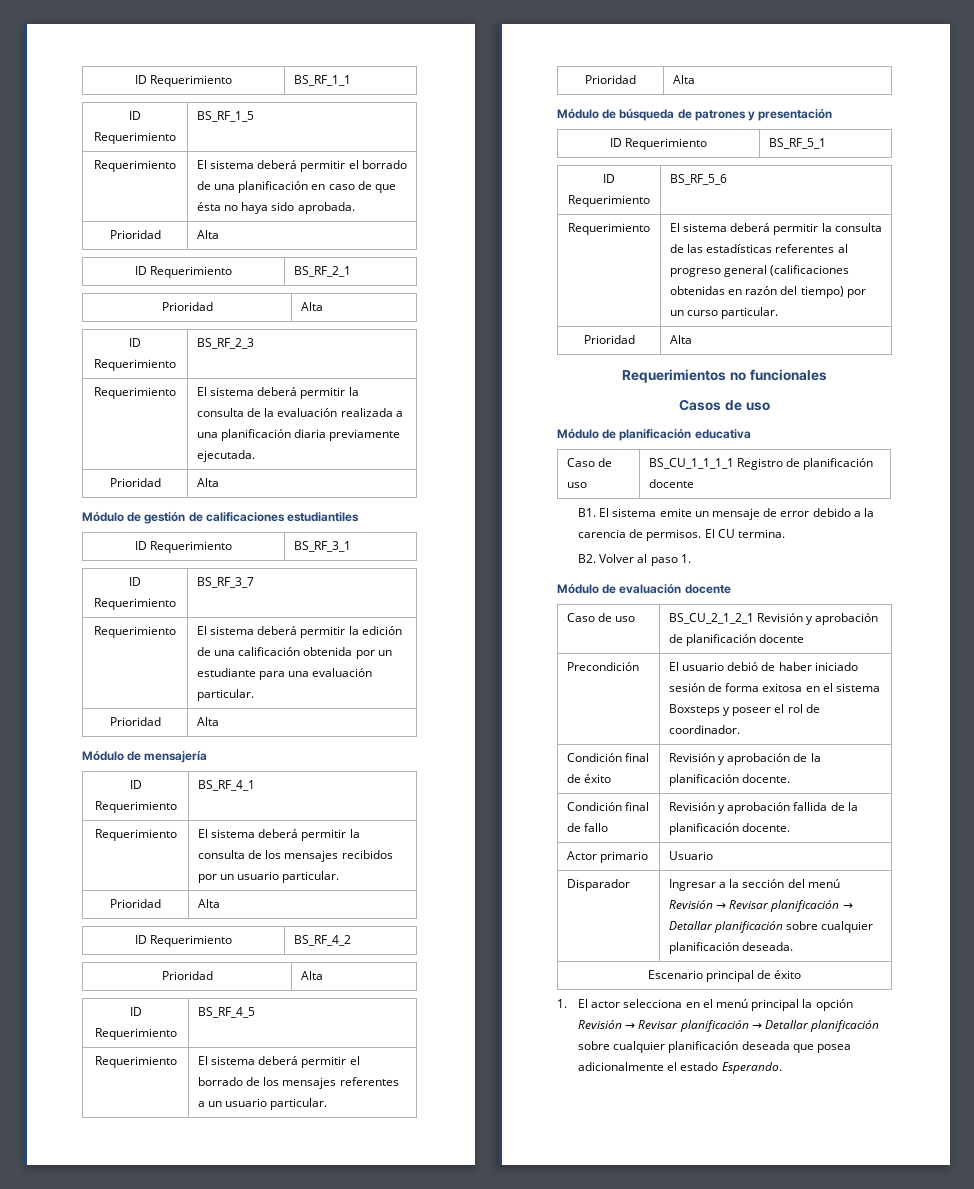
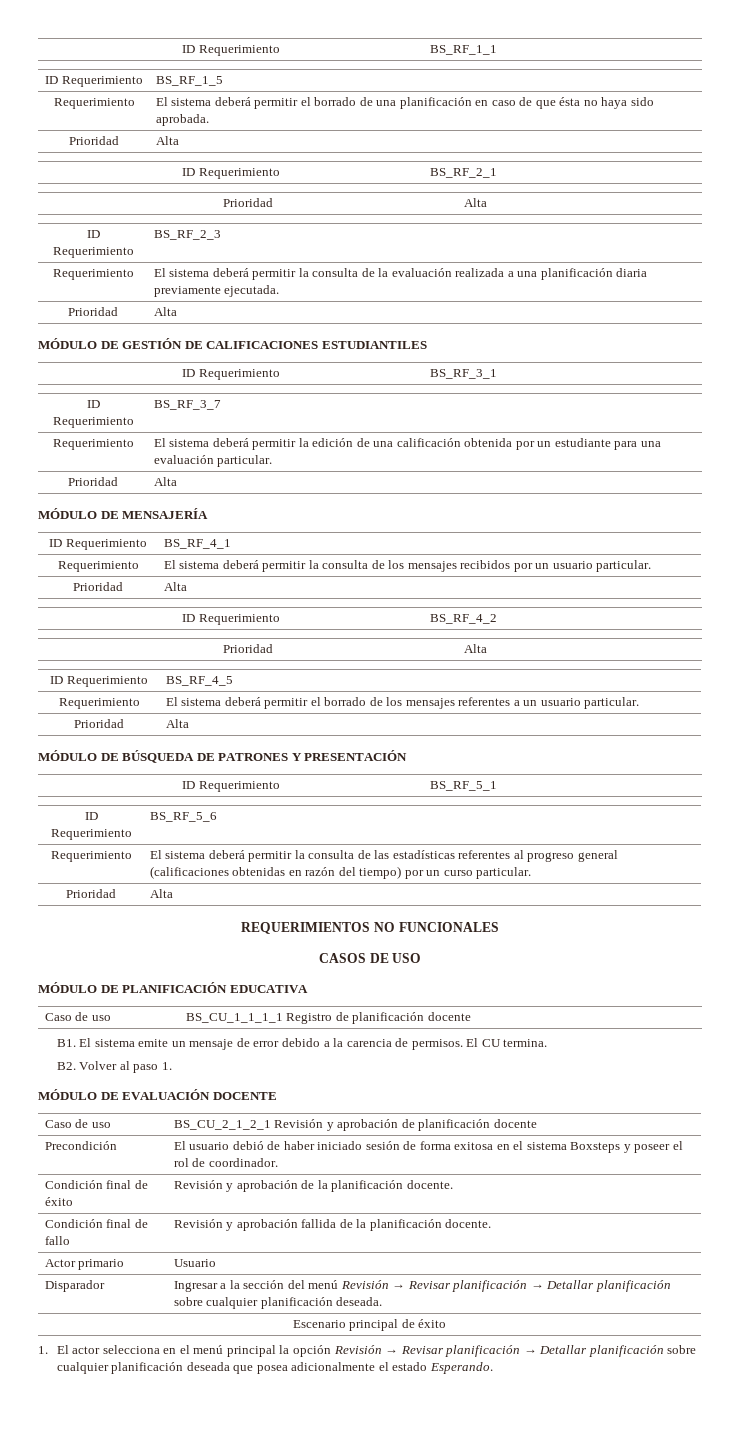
- Módulo de gestión de calificaciones estudiantiles
+ MÓDULO DE GESTIÓN DE CALIFICACIONES ESTUDIANTILES
- Módulo de mensajería
+ MÓDULO DE MENSAJERÍA
- Módulo de búsqueda de patrones y presentación
+ MÓDULO DE BÚSQUEDA DE PATRONES Y PRESENTACIÓN
- Requerimientos no funcionales
- Casos de uso
- Módulo de planificación educativa
+ REQUERIMIENTOS NO FUNCIONALES
+ CASOS DE USO
+ MÓDULO DE PLANIFICACIÓN EDUCATIVA
- Módulo de evaluación docente
+ MÓDULO DE EVALUACIÓN DOCENTE

